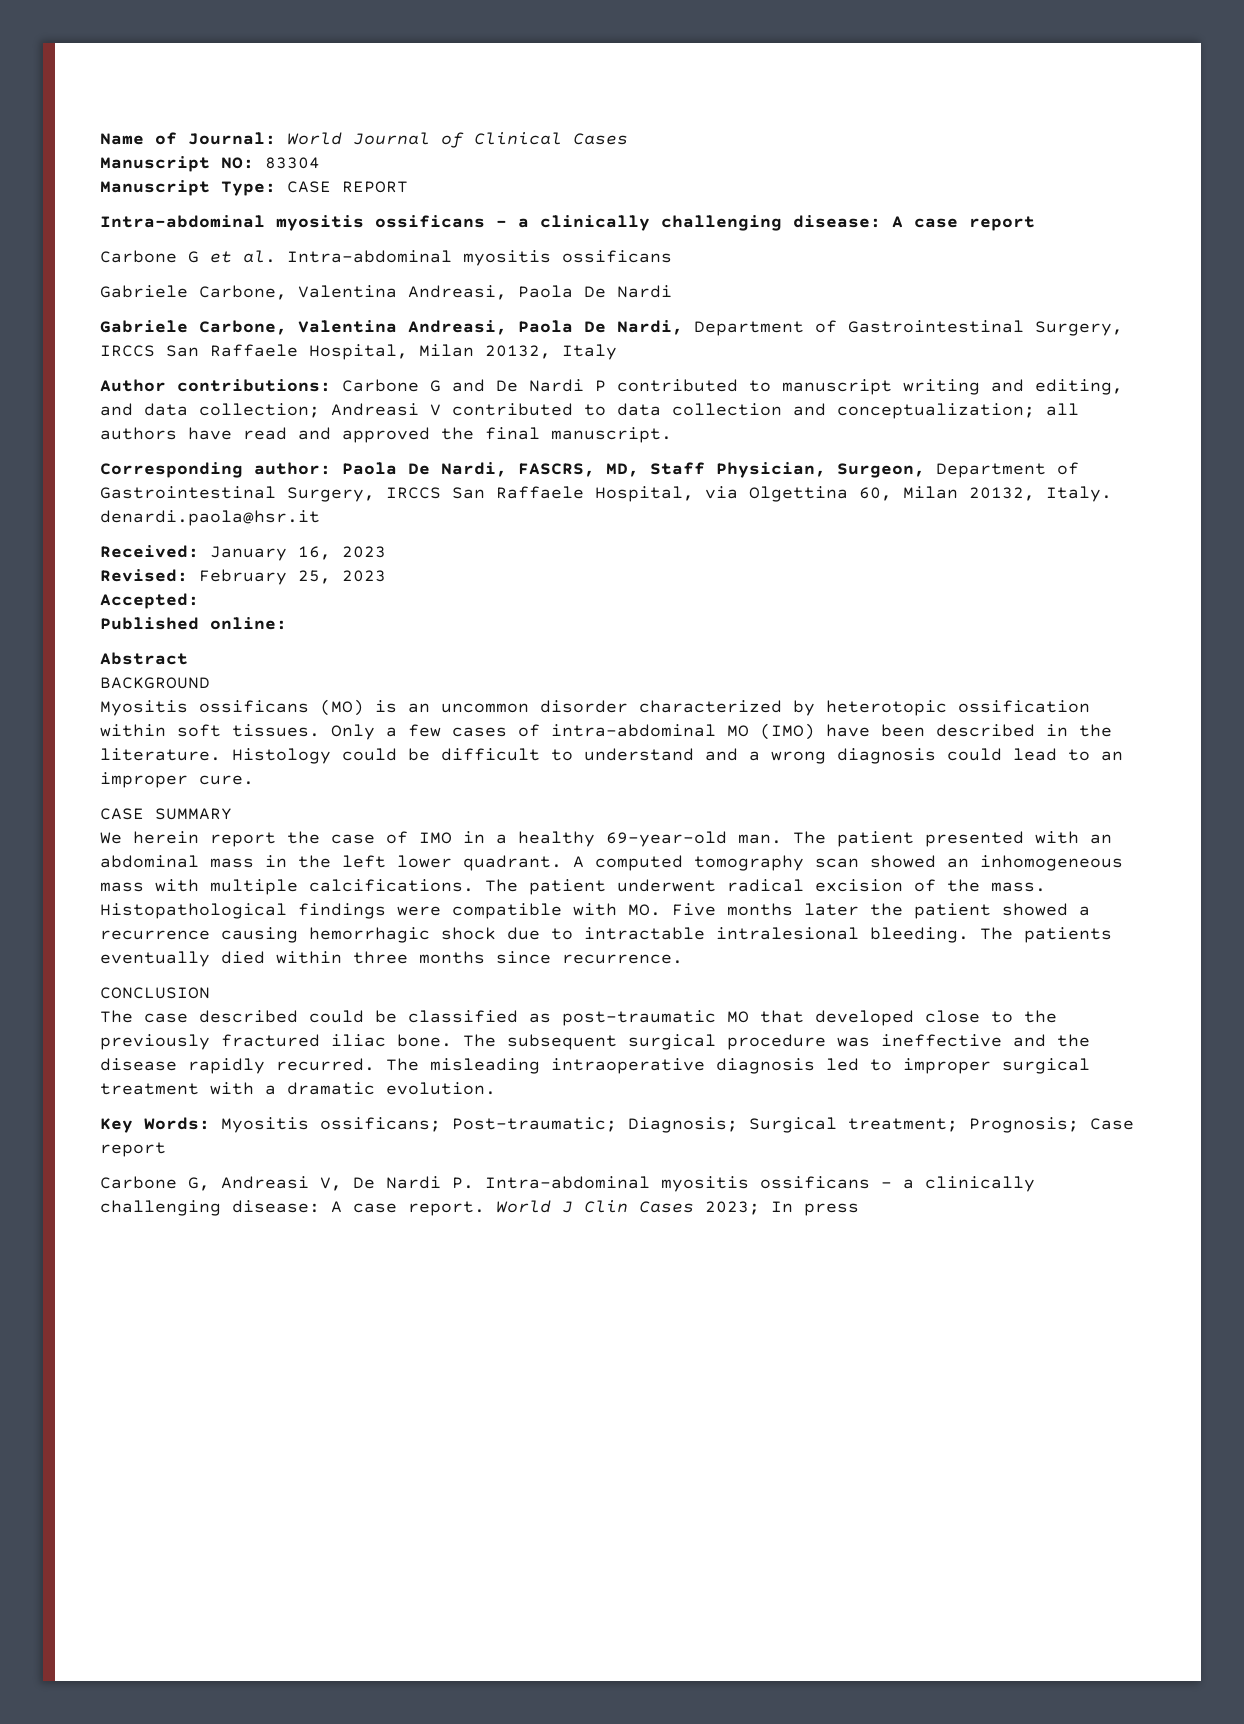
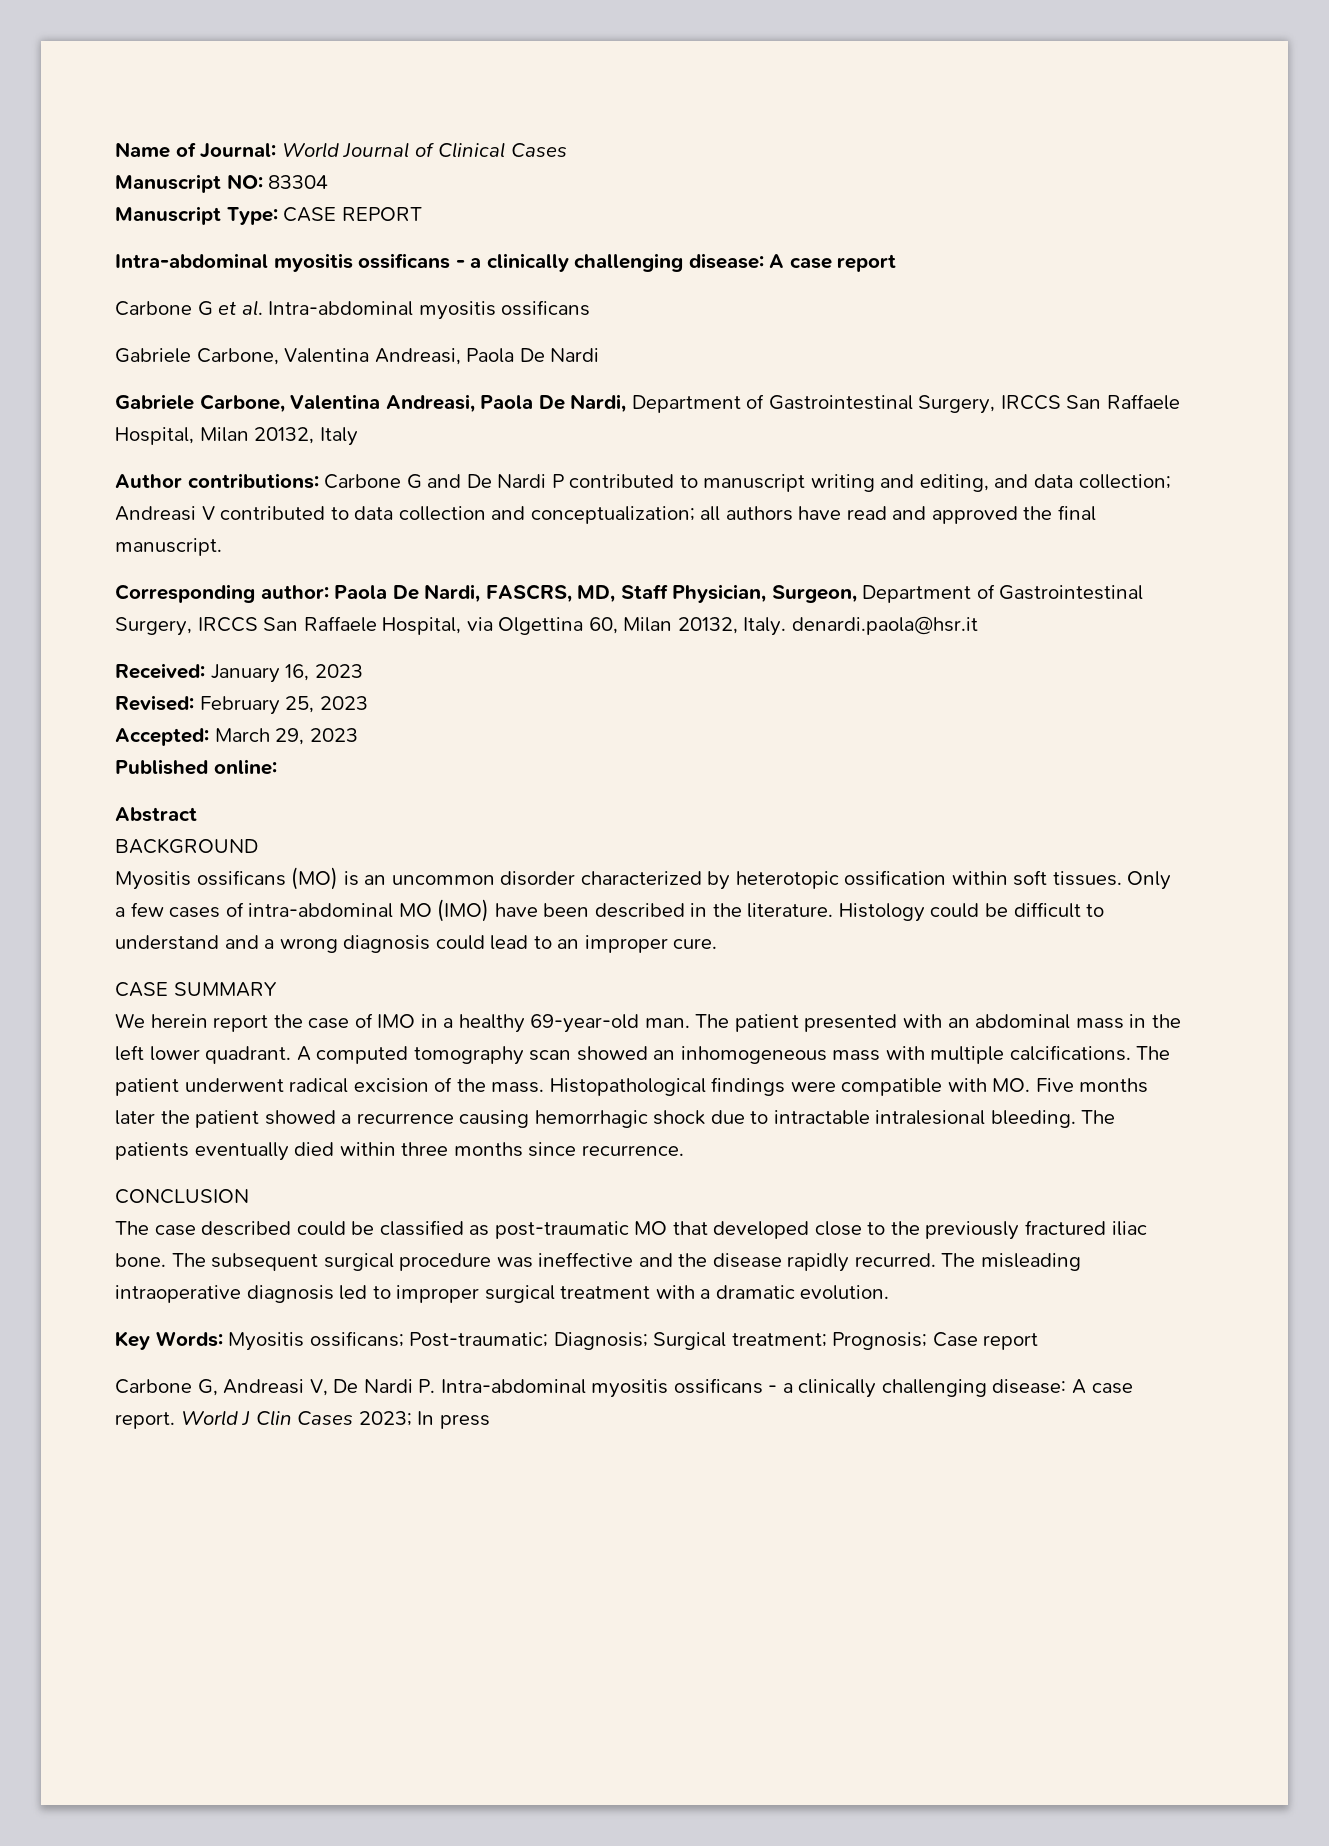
- Accepted:
+ Accepted: March 29, 2023

